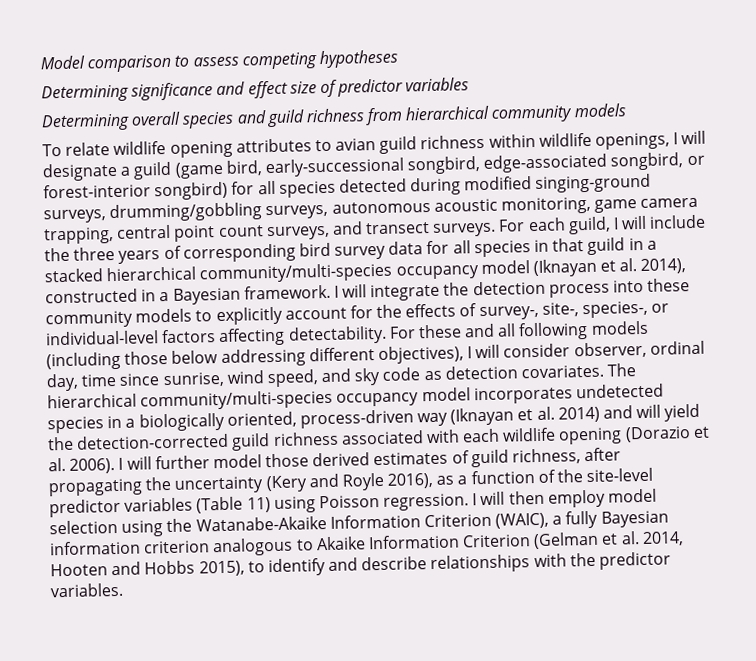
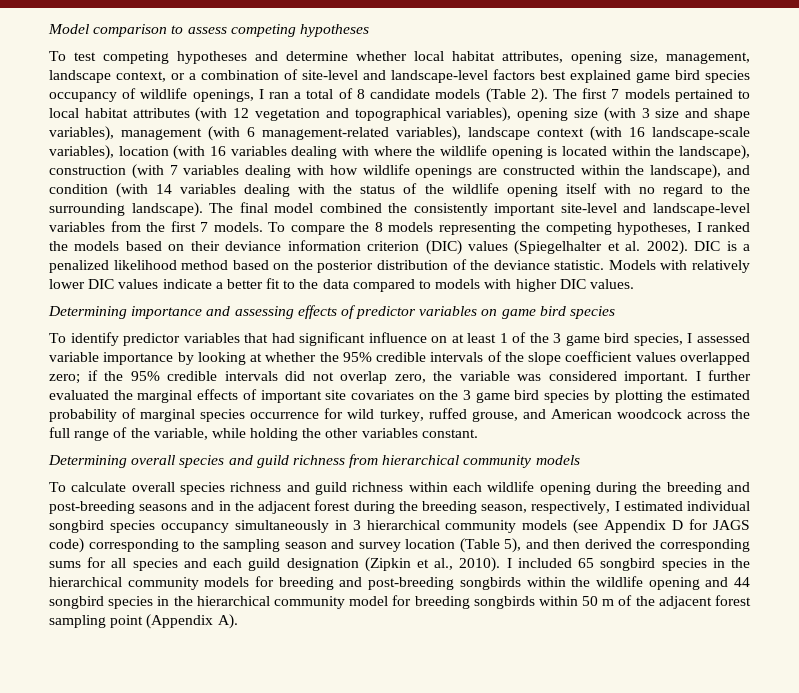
- Determining significance and effect size of predictor variables
+ To test competing hypotheses and determine whether local habitat attributes, opening size, management, landscape context, or a combination of site-level and landscape-level factors best explained game bird species occupancy of wildlife openings, I ran a total of 8 candidate models (Table 2). The first 7 models pertained to local habitat attributes (with 12 vegetation and topographical variables), opening size (with 3 size and shape variables), management (with 6 management-related variables), landscape context (with 16 landscape-scale variables), location (with 16 variables dealing with where the wildlife opening is located within the landscape), construction (with 7 variables dealing with how wildlife openings are constructed within the landscape), and condition (with 14 variables dealing with the status of the wildlife opening itself with no regard to the surrounding landscape). The final model combined the consistently important site-level and landscape-level variables from the first 7 models. To compare the 8 models representing the competing hypotheses, I ranked the models based on their deviance information criterion (DIC) values (Spiegelhalter et al. 2002). DIC is a penalized likelihood method based on the posterior distribution of the deviance statistic. Models with relatively lower DIC values indicate a better fit to the data compared to models with higher DIC values.
+ Determining importance and assessing effects of predictor variables on game bird species
+ To identify predictor variables that had significant influence on at least 1 of the 3 game bird species, I assessed variable importance by looking at whether the 95% credible intervals of the slope coefficient values overlapped zero; if the 95% credible intervals did not overlap zero, the variable was considered important. I further evaluated the marginal effects of important site covariates on the 3 game bird species by plotting the estimated probability of marginal species occurrence for wild turkey, ruffed grouse, and American woodcock across the full range of the variable, while holding the other variables constant.
- To relate wildlife opening attributes to avian guild richness within wildlife openings, I will designate a guild (game bird, early-successional songbird, edge-associated songbird, or forest-interior songbird) for all species detected during modified singing-ground surveys, drumming/gobbling surveys, autonomous acoustic monitoring, game camera trapping, central point count surveys, and transect surveys. For each guild, I will include the three years of corresponding bird survey data for all species in that guild in a stacked hierarchical community/multi-species occupancy model (Iknayan et al. 2014), constructed in a Bayesian framework. I will integrate the detection process into these community models to explicitly account for the effects of survey-, site-, species-, or individual-level factors affecting detectability. For these and all following models (including those below addressing different objectives), I will consider observer, ordinal day, time since sunrise, wind speed, and sky code as detection covariates. The hierarchical community/multi-species occupancy model incorporates undetected species in a biologically oriented, process-driven way (Iknayan et al. 2014) and will yield the detection-corrected guild richness associated with each wildlife opening (Dorazio et al. 2006). I will further model those derived estimates of guild richness, after propagating the uncertainty (Kery and Royle 2016), as a function of the site-level predictor variables (Table 11) using Poisson regression. I will then employ model selection using the Watanabe-Akaike Information Criterion (WAIC), a fully Bayesian information criterion analogous to Akaike Information Criterion (Gelman et al. 2014, Hooten and Hobbs 2015), to identify and describe relationships with the predictor variables.
+ To calculate overall species richness and guild richness within each wildlife opening during the breeding and post-breeding seasons and in the adjacent forest during the breeding season, respectively, I estimated individual songbird species occupancy simultaneously in 3 hierarchical community models (see Appendix D for JAGS code) corresponding to the sampling season and survey location (Table 5), and then derived the corresponding sums for all species and each guild designation (Zipkin et al., 2010). I included 65 songbird species in the hierarchical community models for breeding and post-breeding songbirds within the wildlife opening and 44 songbird species in the hierarchical community model for breeding songbirds within 50 m of the adjacent forest sampling point (Appendix A).

